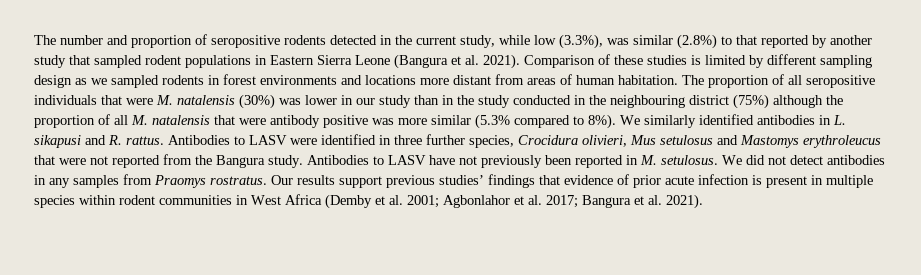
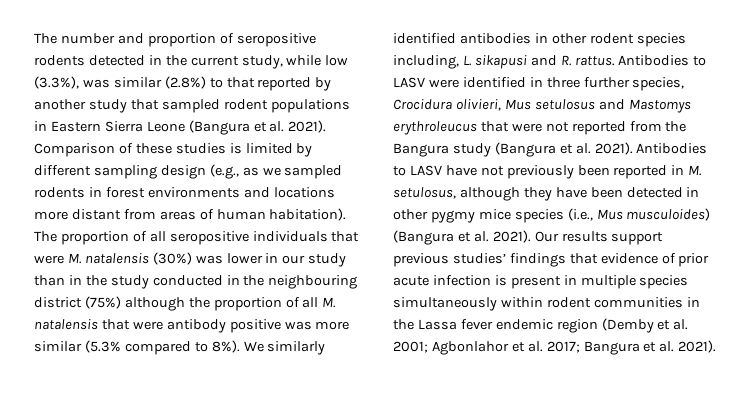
- Comparison of these studies is limited by different sampling design as we sampled rodents in forest environments and locations more distant from areas of human habitation.
+ Comparison of these studies is limited by different sampling design (e.g., as we sampled rodents in forest environments and locations more distant from areas of human habitation).
- We similarly identified antibodies in L. sikapusi and R. rattus.
+ We similarly identified antibodies in other rodent species including, L. sikapusi and R. rattus.
- Antibodies to LASV were identified in three further species, Crocidura olivieri, Mus setulosus and Mastomys erythroleucus that were not reported from the Bangura study.
+ Antibodies to LASV were identified in three further species, Crocidura olivieri, Mus setulosus and Mastomys erythroleucus that were not reported from the Bangura study (Bangura et al. 2021).
- Antibodies to LASV have not previously been reported in M. setulosus. We did not detect antibodies in any samples from Praomys rostratus.
+ Antibodies to LASV have not previously been reported in M. setulosus, although they have been detected in other pygmy mice species (i.e., Mus musculoides) (Bangura et al. 2021).
- Our results support previous studies’ findings that evidence of prior acute infection is present in multiple species within rodent communities in West Africa (Demby et al. 2001; Agbonlahor et al. 2017; Bangura et al. 2021).
+ Our results support previous studies’ findings that evidence of prior acute infection is present in multiple species simultaneously within rodent communities in the Lassa fever endemic region (Demby et al. 2001; Agbonlahor et al. 2017; Bangura et al. 2021).

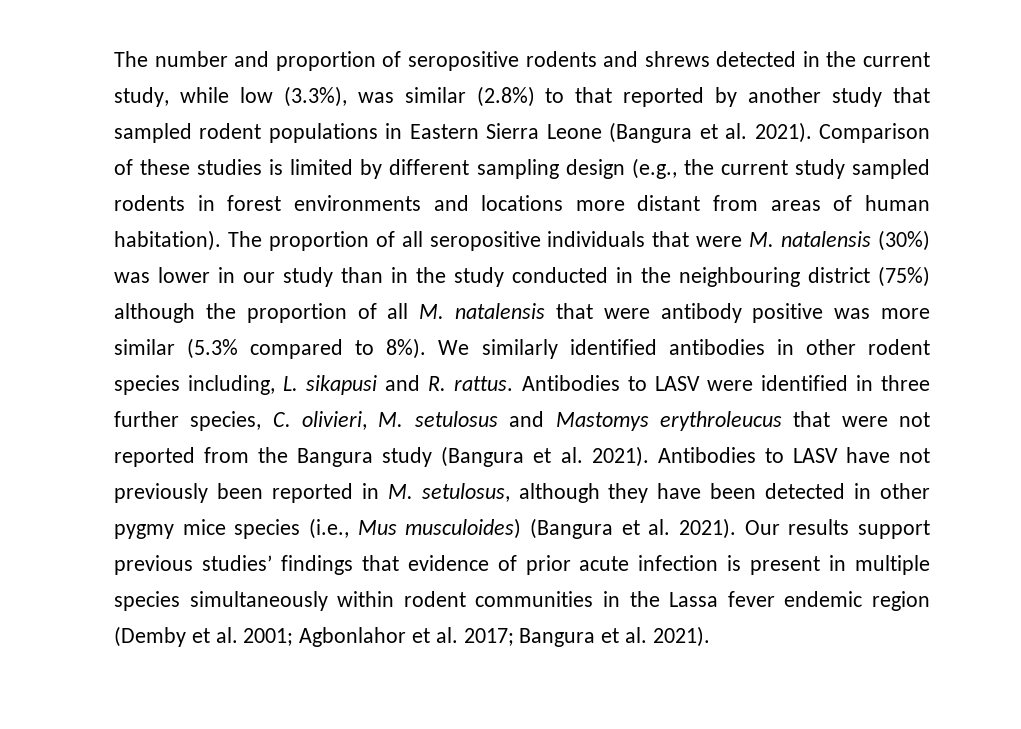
- The number and proportion of seropositive rodents detected in the current study, while low (3.3%), was similar (2.8%) to that reported by another study that sampled rodent populations in Eastern Sierra Leone (Bangura et al. 2021).
+ The number and proportion of seropositive rodents and shrews detected in the current study, while low (3.3%), was similar (2.8%) to that reported by another study that sampled rodent populations in Eastern Sierra Leone (Bangura et al. 2021).
- Comparison of these studies is limited by different sampling design (e.g., as we sampled rodents in forest environments and locations more distant from areas of human habitation).
+ Comparison of these studies is limited by different sampling design (e.g., the current study sampled rodents in forest environments and locations more distant from areas of human habitation).
- Antibodies to LASV were identified in three further species, Crocidura olivieri, Mus setulosus and Mastomys erythroleucus that were not reported from the Bangura study (Bangura et al. 2021).
+ Antibodies to LASV were identified in three further species, C. olivieri, M. setulosus and Mastomys erythroleucus that were not reported from the Bangura study (Bangura et al. 2021).

